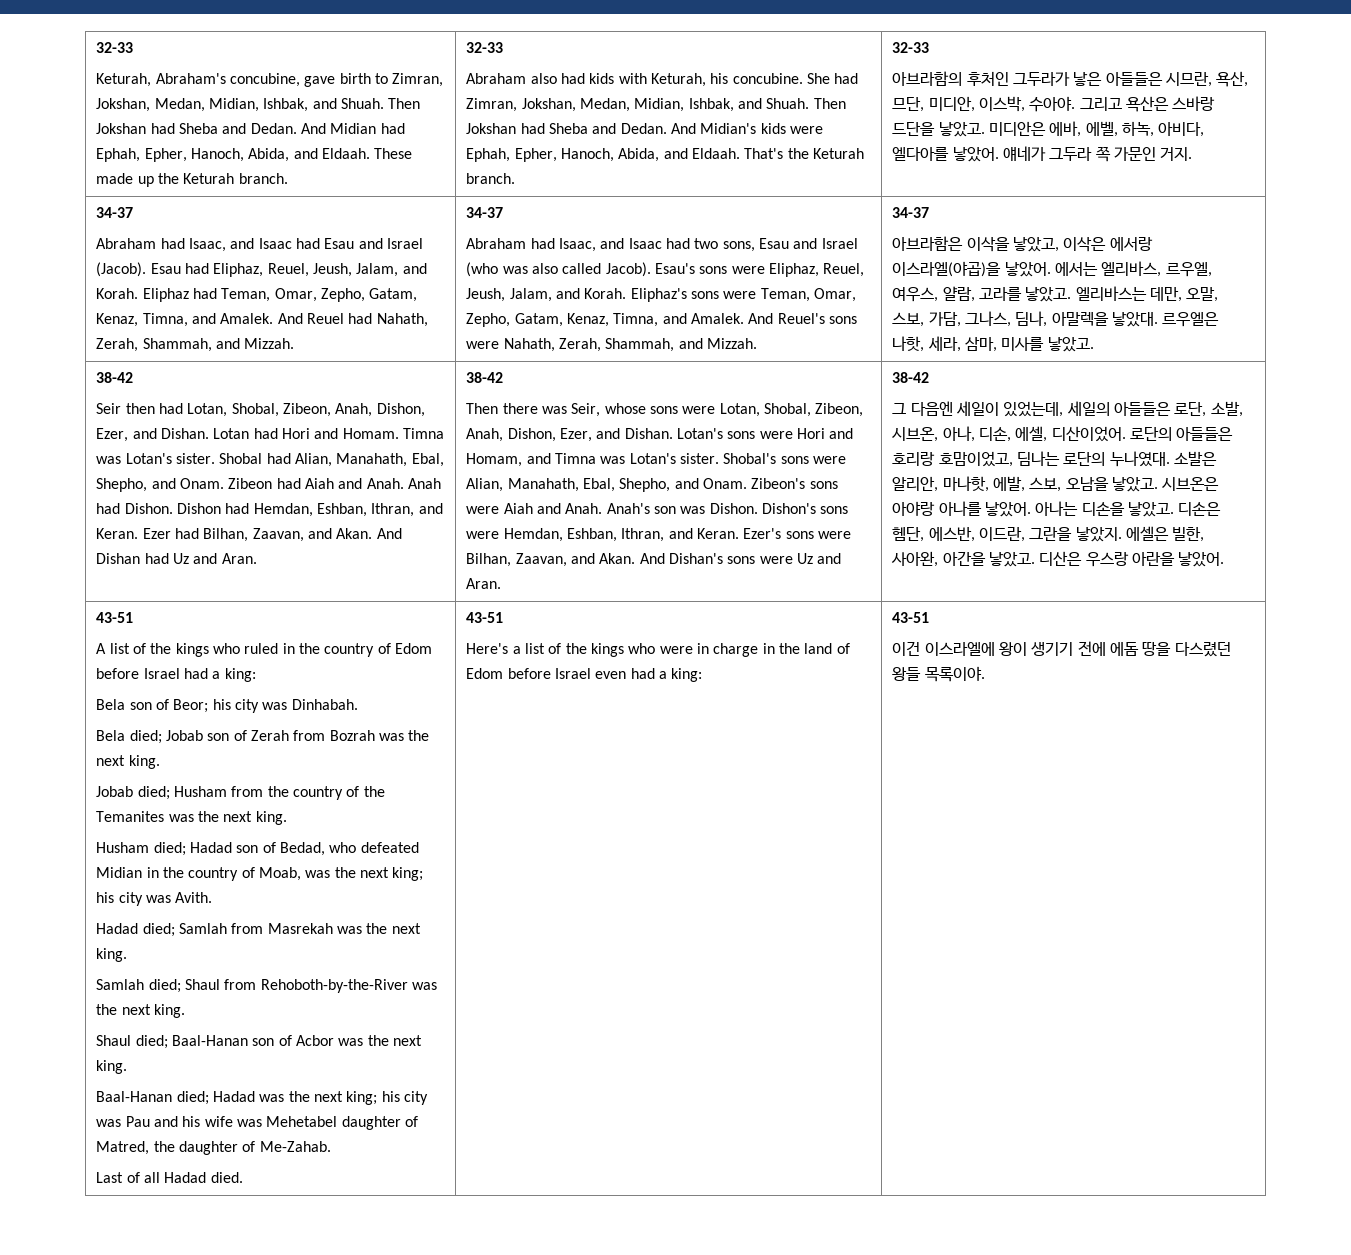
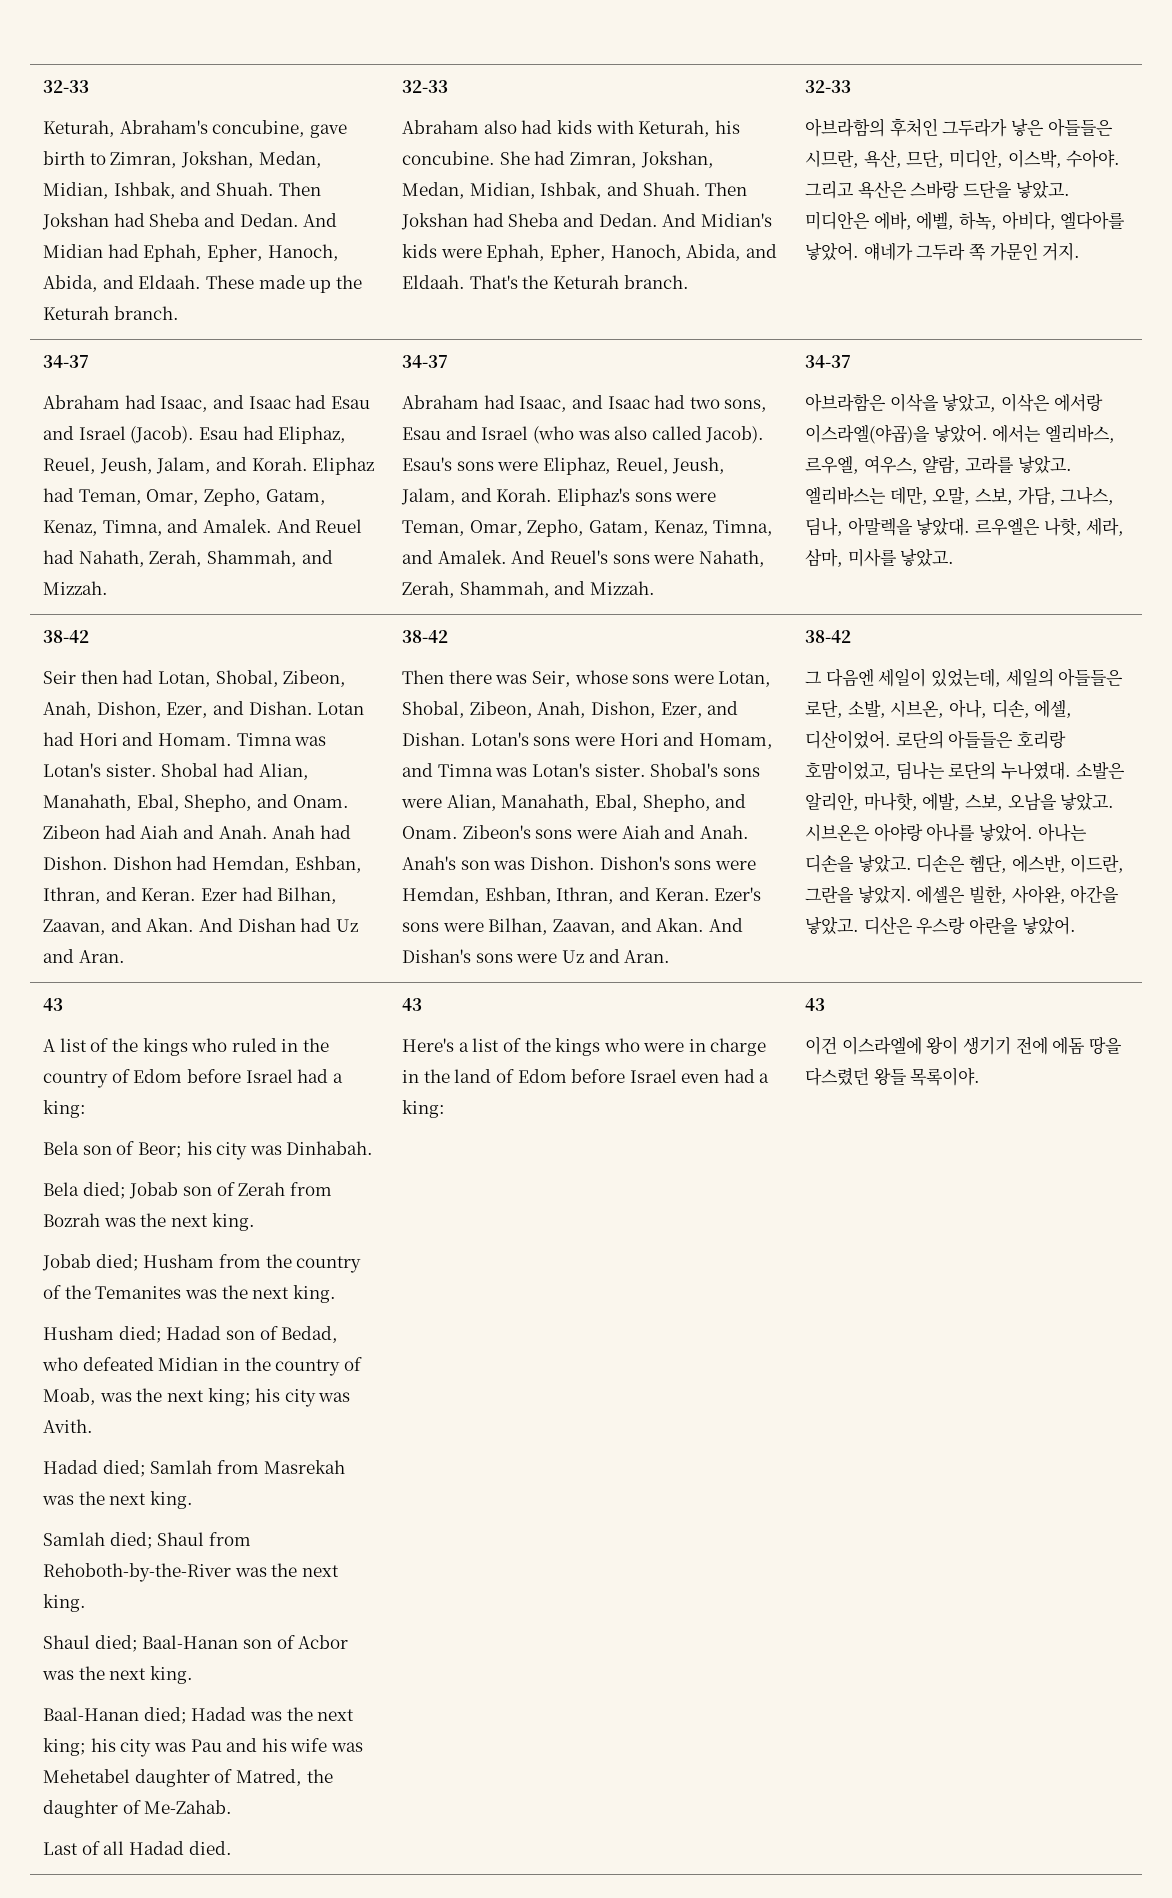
  디산은 우스랑 아란을 낳았어.
- 43-51
+ 43
- Last of all Hadad died. | 43-51
+ Last of all Hadad died. | 43
- Here's a list of the kings who were in charge in the land of Edom before Israel even had a king: | 43-51
+ Here's a list of the kings who were in charge in the land of Edom before Israel even had a king: | 43

